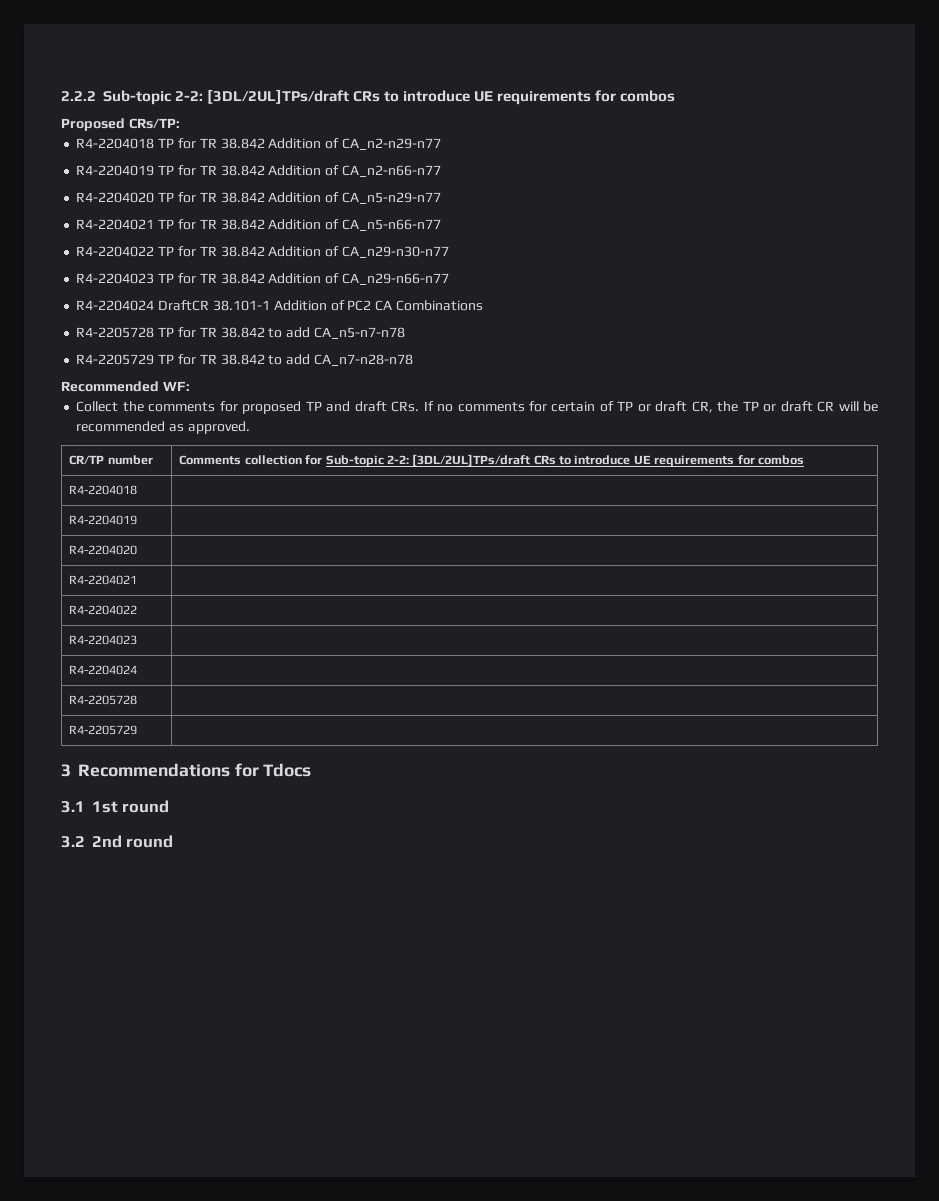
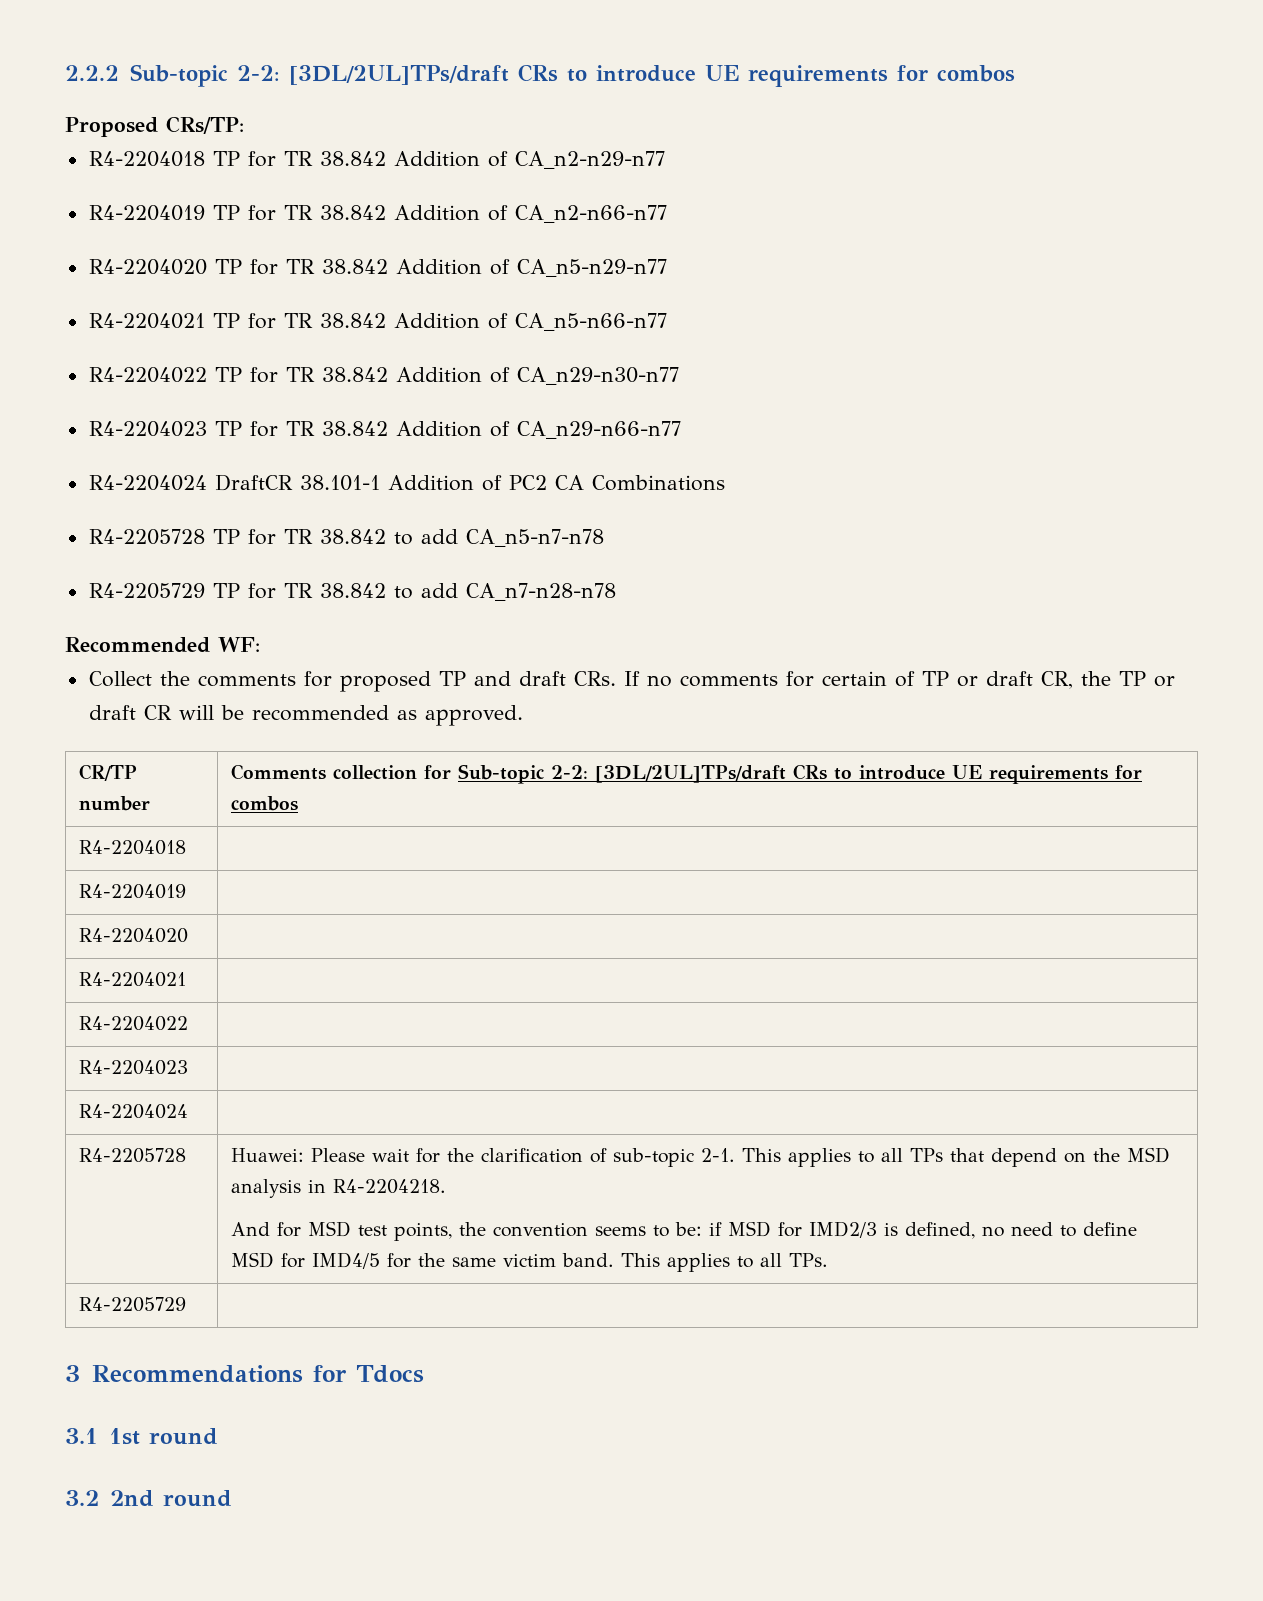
+ Huawei: Please wait for the clarification of sub-topic 2-1. This applies to all TPs that depend on the MSD analysis in R4-2204218.
+ And for MSD test points, the convention seems to be: if MSD for IMD2/3 is defined, no need to define MSD for IMD4/5 for the same victim band. This applies to all TPs.

